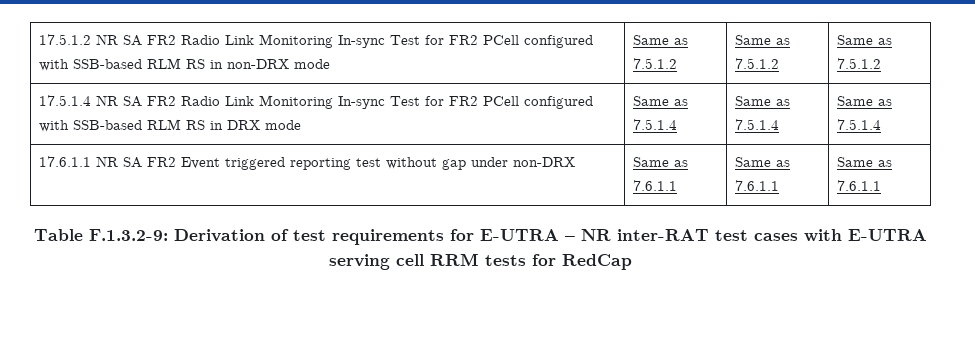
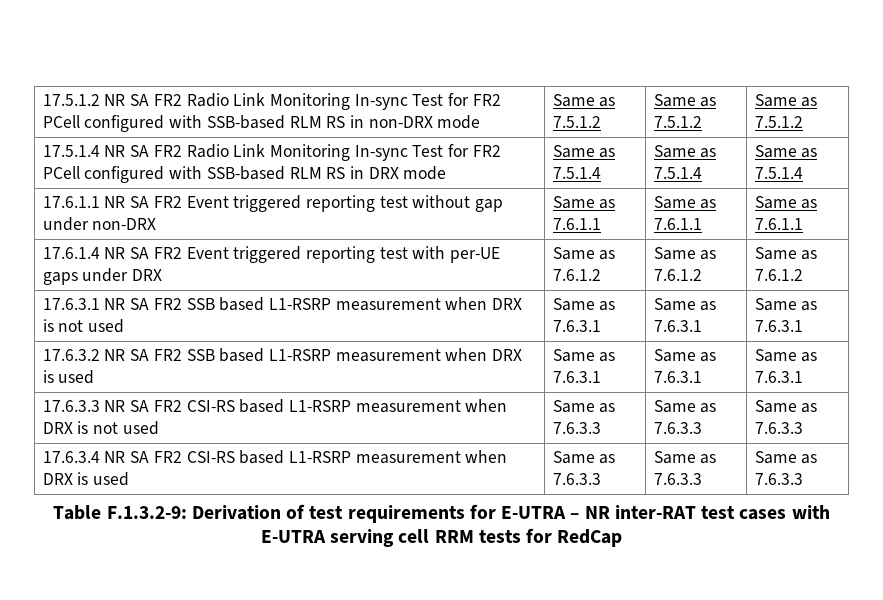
+ 17.6.1.4 NR SA FR2 Event triggered reporting test with per-UE gaps under DRX | Same as 7.6.1.2 | Same as 7.6.1.2 | Same as 7.6.1.2
+ 17.6.3.1 NR SA FR2 SSB based L1-RSRP measurement when DRX is not used | Same as 7.6.3.1 | Same as 7.6.3.1 | Same as 7.6.3.1
+ 17.6.3.2 NR SA FR2 SSB based L1-RSRP measurement when DRX is used | Same as 7.6.3.1 | Same as 7.6.3.1 | Same as 7.6.3.1
+ 17.6.3.3 NR SA FR2 CSI-RS based L1-RSRP measurement when DRX is not used | Same as 7.6.3.3 | Same as 7.6.3.3 | Same as 7.6.3.3
+ 17.6.3.4 NR SA FR2 CSI-RS based L1-RSRP measurement when DRX is used | Same as 7.6.3.3 | Same as 7.6.3.3 | Same as 7.6.3.3

